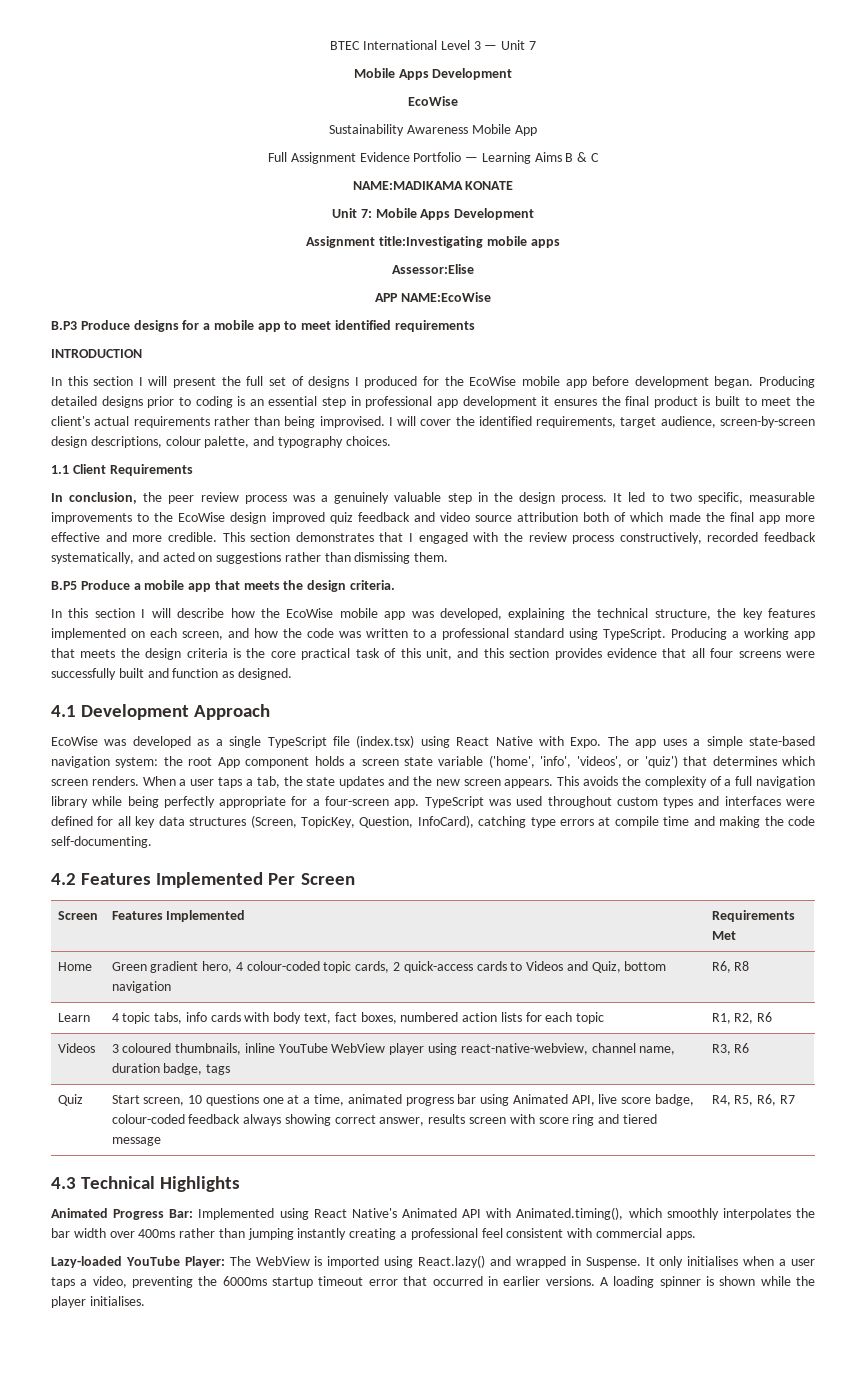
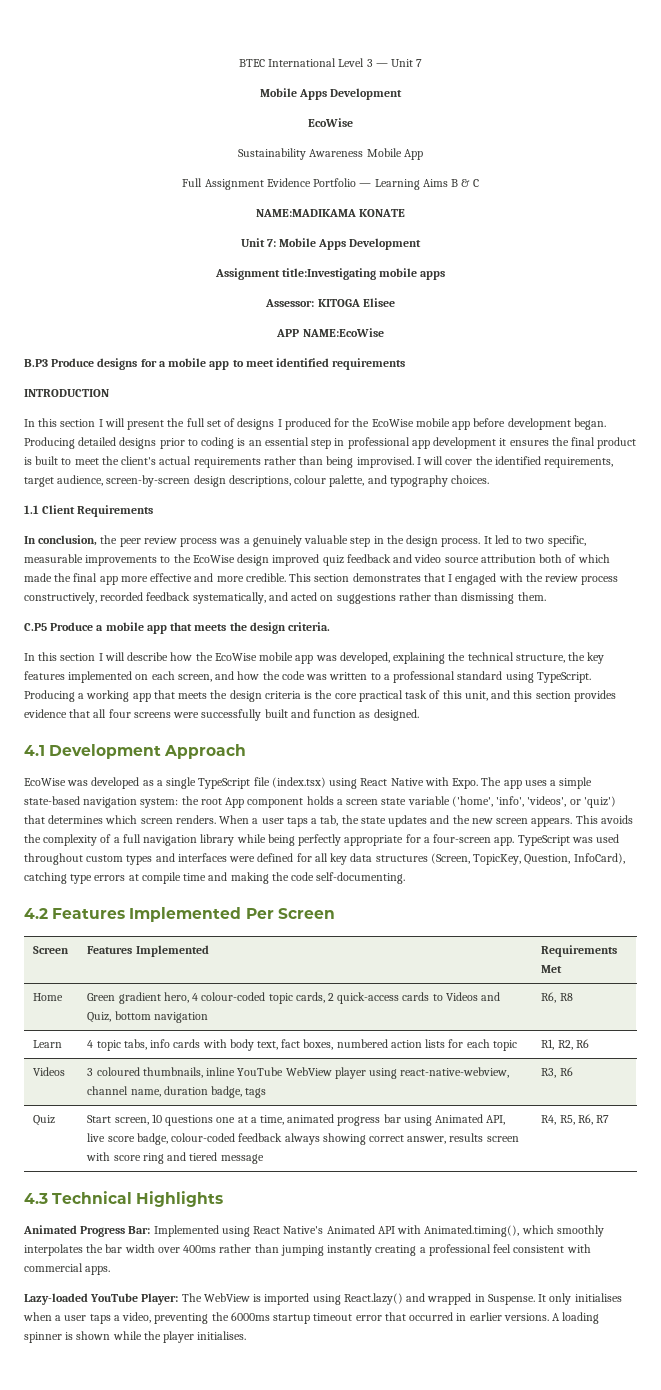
- Assessor:Elise
+ Assessor: KITOGA Elisee
- B.P5 Produce a mobile app that meets the design criteria.
+ C.P5 Produce a mobile app that meets the design criteria.

